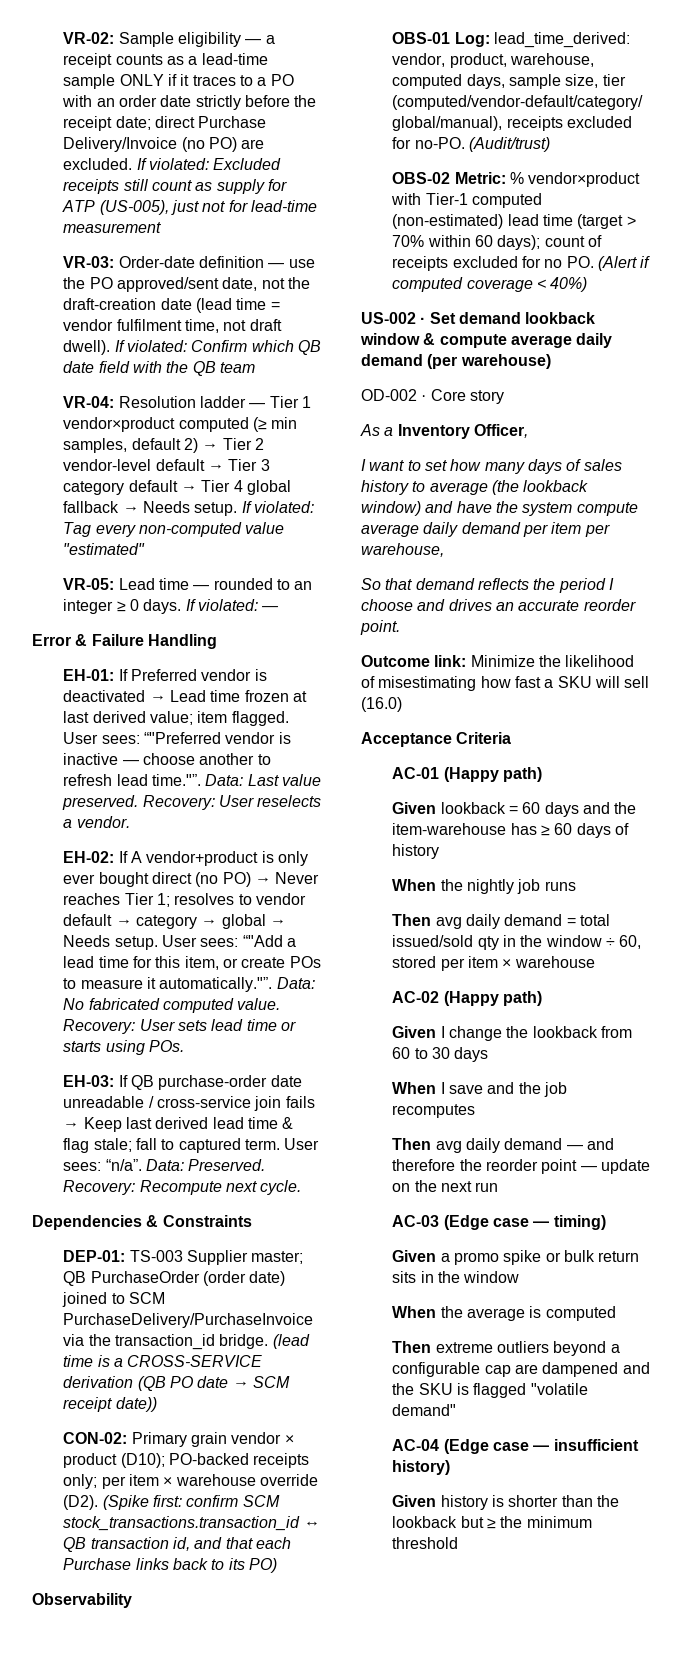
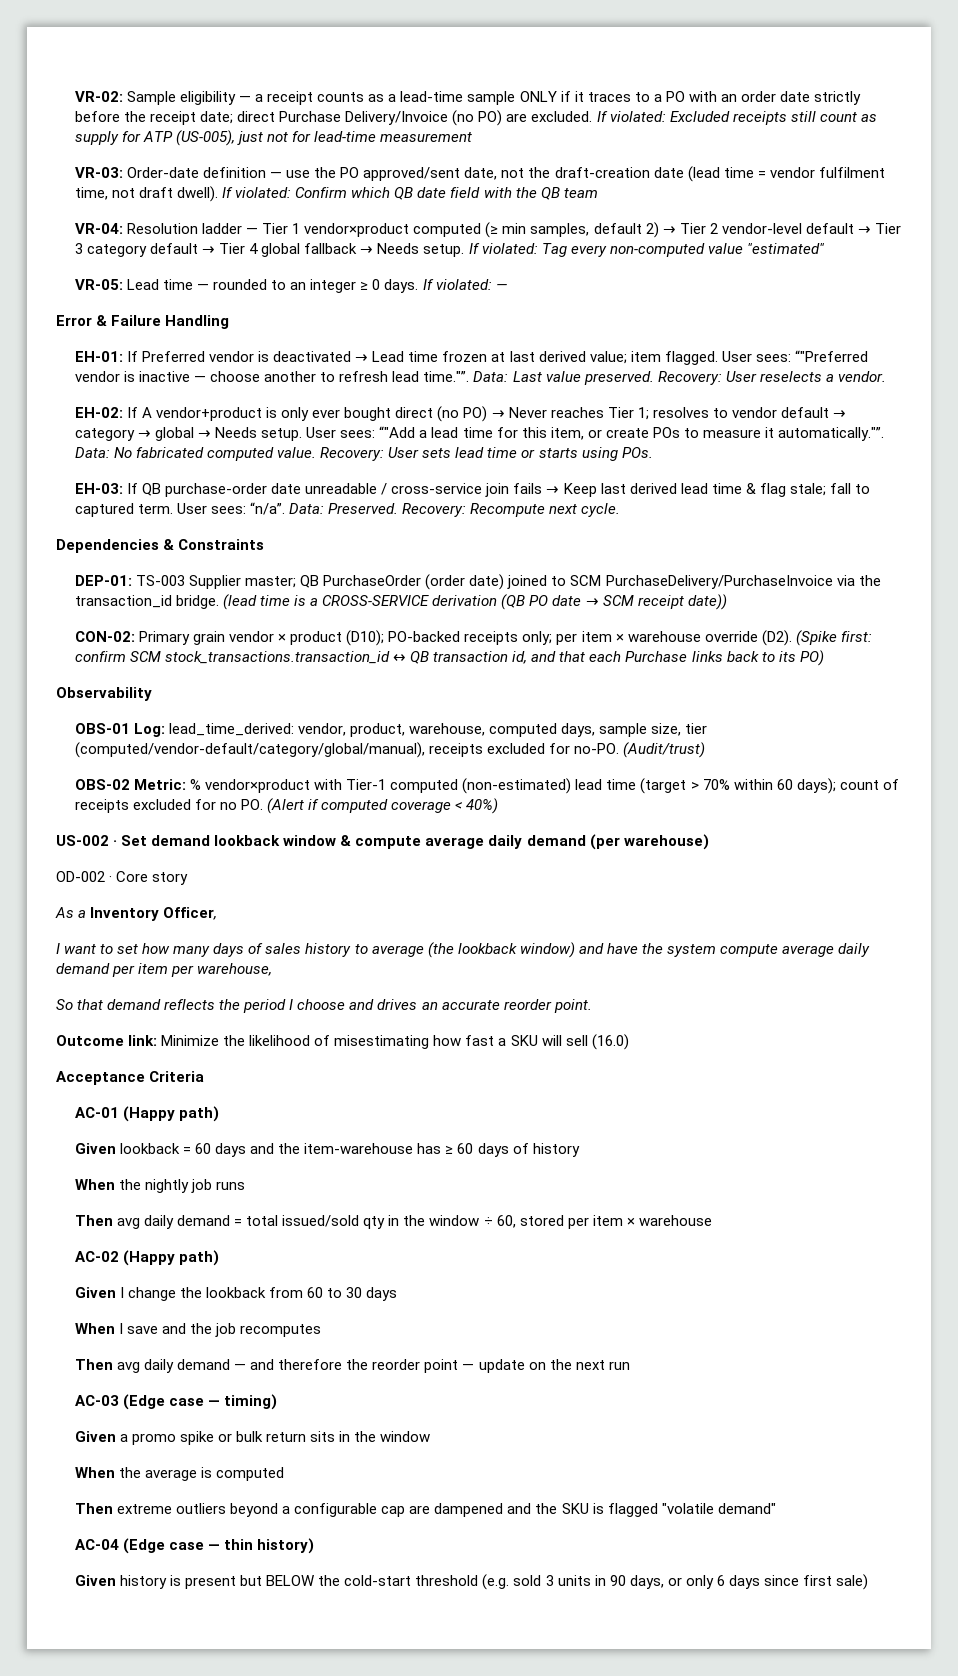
- AC-04 (Edge case — insufficient history)
+ AC-04 (Edge case — thin history)
- Given history is shorter than the lookback but ≥ the minimum threshold
+ Given history is present but BELOW the cold-start threshold (e.g. sold 3 units in 90 days, or only 6 days since first sale)

